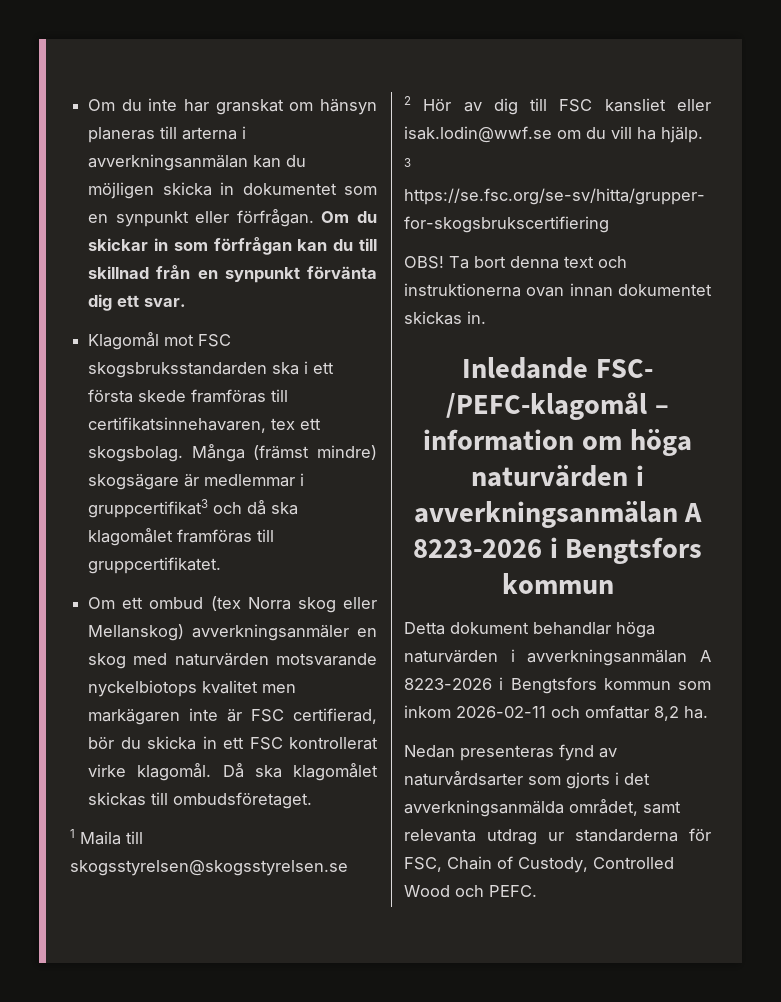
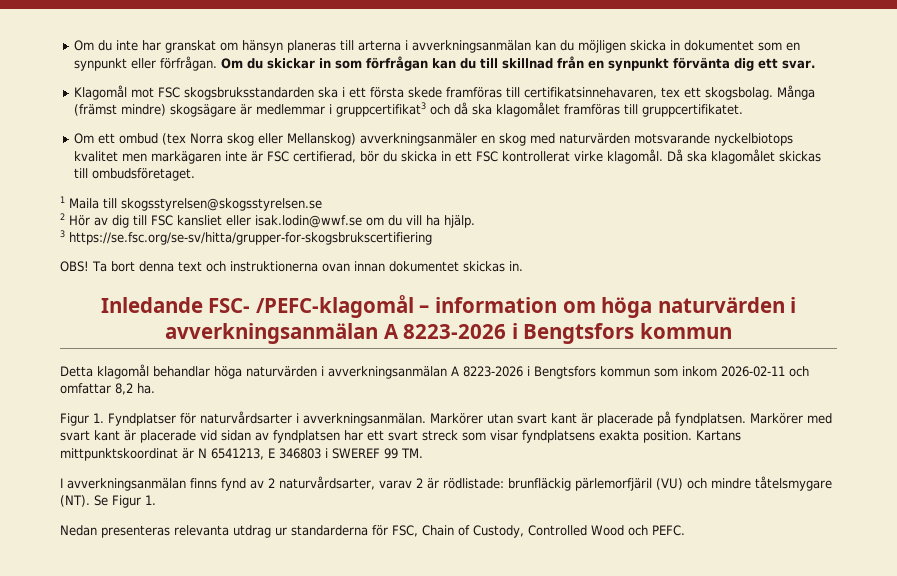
- Detta dokument behandlar höga naturvärden i avverkningsanmälan A 8223-2026 i Bengtsfors kommun som inkom 2026-02-11 och omfattar 8,2 ha.
+ Detta klagomål behandlar höga naturvärden i avverkningsanmälan A 8223-2026 i Bengtsfors kommun som inkom 2026-02-11 och omfattar 8,2 ha.
- Nedan presenteras fynd av naturvårdsarter som gjorts i det avverkningsanmälda området, samt relevanta utdrag ur standarderna för FSC, Chain of Custody, Controlled Wood och PEFC.
+ Figur 1. Fyndplatser för naturvårdsarter i avverkningsanmälan. Markörer utan svart kant är placerade på fyndplatsen. Markörer med svart kant är placerade vid sidan av fyndplatsen har ett svart streck som visar fyndplatsens exakta position. Kartans mittpunktskoordinat är N 6541213, E 346803 i SWEREF 99 TM.
+ I avverkningsanmälan finns fynd av 2 naturvårdsarter, varav 2 är rödlistade: brunfläckig pärlemorfjäril (VU) och mindre tåtelsmygare (NT). Se Figur 1.
+ Nedan presenteras relevanta utdrag ur standarderna för FSC, Chain of Custody, Controlled Wood och PEFC.

